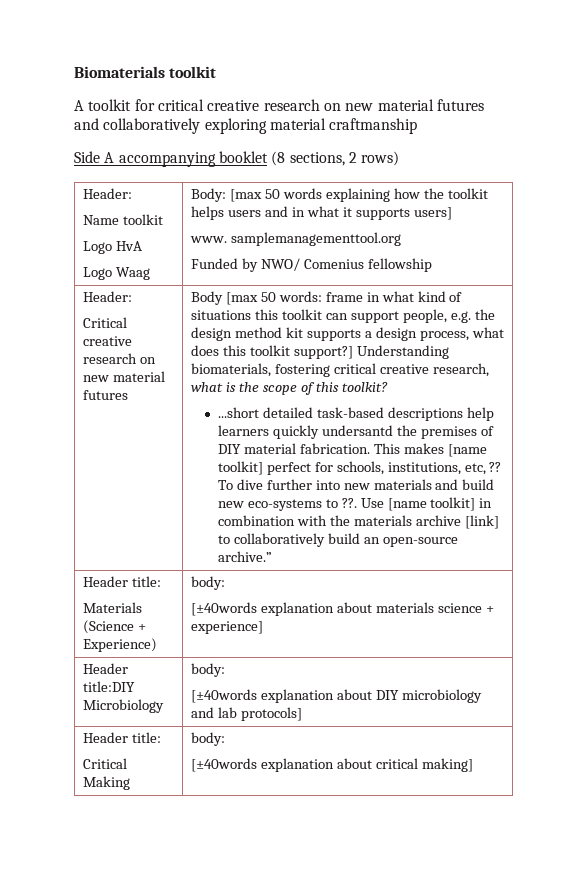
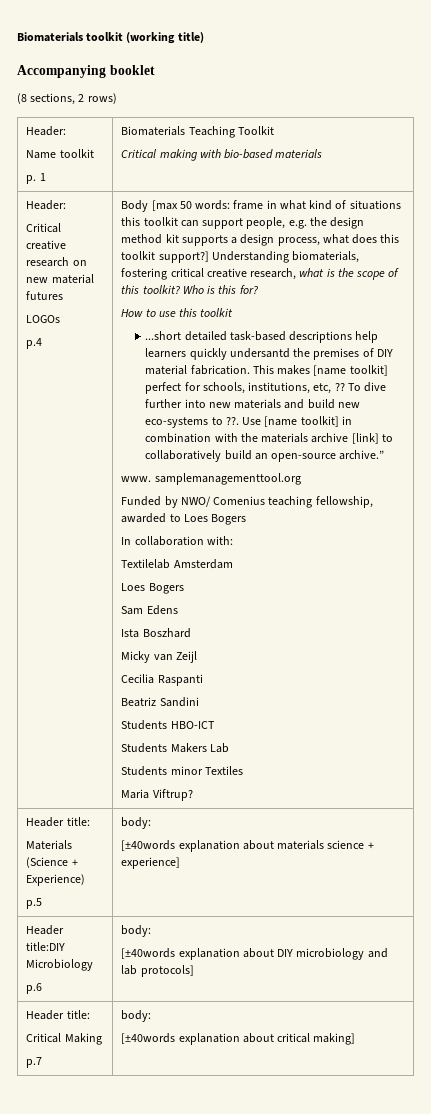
- Biomaterials toolkit
- A toolkit for critical creative research on new material futures and collaboratively exploring material craftmanship
- Side A accompanying booklet (8 sections, 2 rows)
+ Biomaterials toolkit (working title)
+ Accompanying booklet
+ (8 sections, 2 rows)
  Header:
  Name toolkit
- Logo HvA
- Logo Waag | Body: [max 50 words explaining how the toolkit helps users and in what it supports users]
- www. samplemanagementtool.org
- Funded by NWO/ Comenius fellowship
+ p. 1 | Biomaterials Teaching Toolkit
+ Critical making with bio-based materials
+ LOGOs
+ p.4
+ Who is this for?
+ How to use this toolkit
  Use [name toolkit] in combination with the materials archive [link] to collaboratively build an open-source archive.”
+ www. samplemanagementtool.org
+ Funded by NWO/ Comenius teaching fellowship, awarded to Loes Bogers
+ In collaboration with:
+ Textilelab Amsterdam
+ Loes Bogers
+ Sam Edens
+ Ista Boszhard
+ Micky van Zeijl
+ Cecilia Raspanti
+ Beatriz Sandini
+ Students HBO-ICT
+ Students Makers Lab
+ Students minor Textiles
+ Maria Viftrup?
  Header title:
- Materials (Science + Experience) | body:
+ Materials (Science + Experience)
+ p.5 | body:
- Header title:DIY Microbiology | body:
+ Header title:DIY Microbiology
+ p.6 | body:
  [±40words explanation about DIY microbiology and lab protocols]
  Header title:
- Critical Making | body:
+ Critical Making
+ p.7 | body:

